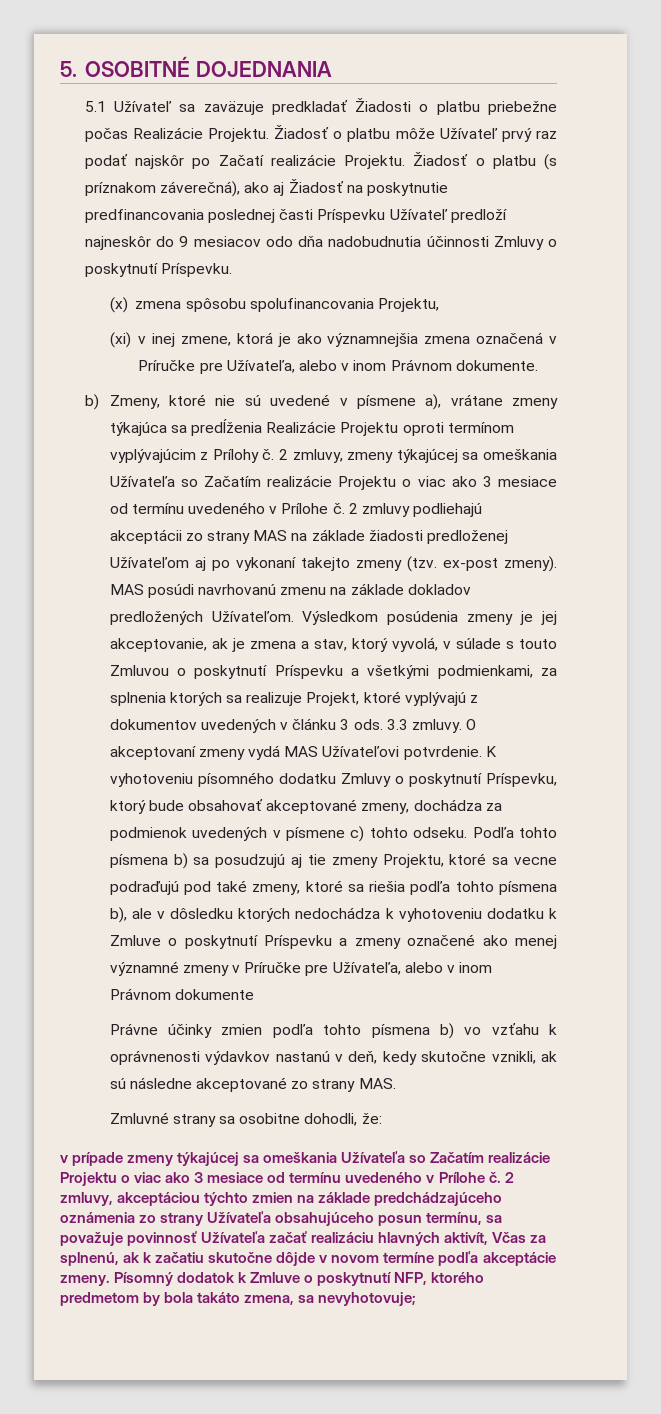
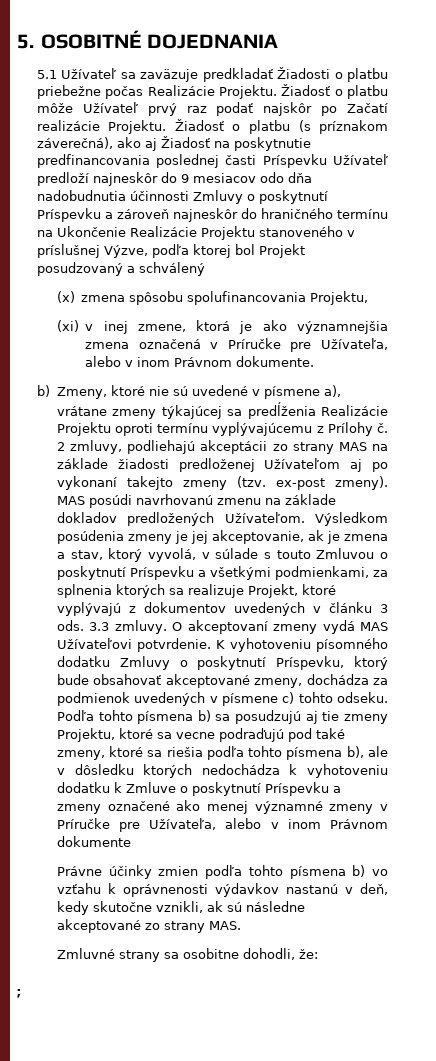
- Žiadosť o platbu (s príznakom záverečná), ako aj Žiadosť na poskytnutie predfinancovania poslednej časti Príspevku Užívateľ predloží najneskôr do 9 mesiacov odo dňa nadobudnutia účinnosti Zmluvy o poskytnutí Príspevku.
+ Žiadosť o platbu (s príznakom záverečná), ako aj Žiadosť na poskytnutie predfinancovania poslednej časti Príspevku Užívateľ predloží najneskôr do 9 mesiacov odo dňa nadobudnutia účinnosti Zmluvy o poskytnutí Príspevku a zároveň najneskôr do hraničného termínu na Ukončenie Realizácie Projektu stanoveného v príslušnej Výzve, podľa ktorej bol Projekt posudzovaný a schválený
- b) Zmeny, ktoré nie sú uvedené v písmene a), vrátane zmeny týkajúca sa predĺženia Realizácie Projektu oproti termínom vyplývajúcim z Prílohy č.
+ b) Zmeny, ktoré nie sú uvedené v písmene a), vrátane zmeny týkajúcej sa predĺženia Realizácie Projektu oproti termínu vyplývajúcemu z Prílohy č.
- 2 zmluvy, zmeny týkajúcej sa omeškania Užívateľa so Začatím realizácie Projektu o viac ako 3 mesiace od termínu uvedeného v Prílohe č. 2 zmluvy podliehajú akceptácii zo strany MAS na základe žiadosti predloženej Užívateľom aj po vykonaní takejto zmeny (tzv. ex-post zmeny).
+ 2 zmluvy, podliehajú akceptácii zo strany MAS na základe žiadosti predloženej Užívateľom aj po vykonaní takejto zmeny (tzv. ex-post zmeny).
- v prípade zmeny týkajúcej sa omeškania Užívateľa so Začatím realizácie Projektu o viac ako 3 mesiace od termínu uvedeného v Prílohe č. 2 zmluvy, akceptáciou týchto zmien na základe predchádzajúceho oznámenia zo strany Užívateľa obsahujúceho posun termínu, sa považuje povinnosť Užívateľa začať realizáciu hlavných aktivít, Včas za splnenú, ak k začatiu skutočne dôjde v novom termíne podľa akceptácie zmeny. Písomný dodatok k Zmluve o poskytnutí NFP, ktorého predmetom by bola takáto zmena, sa nevyhotovuje;
+ ;

